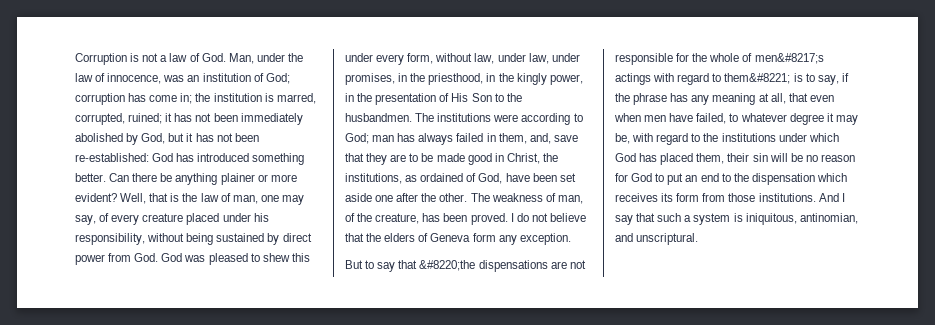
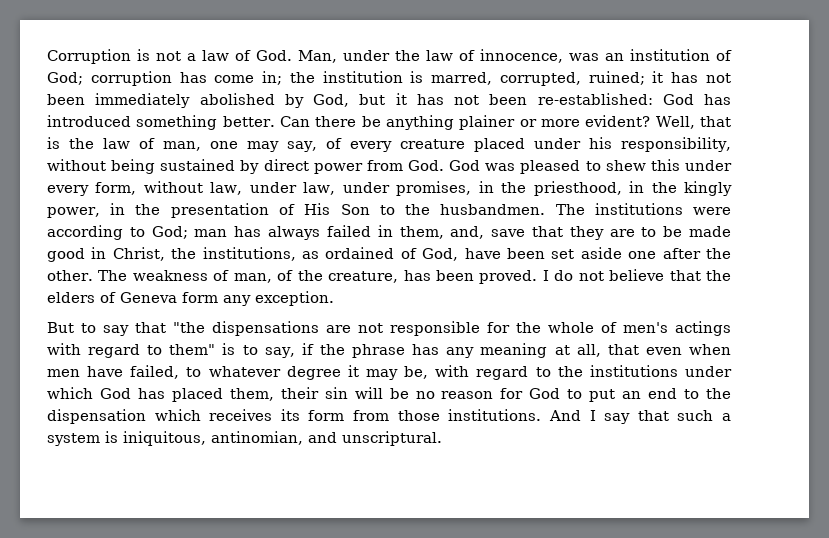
- But to say that &#8220;the dispensations are not responsible for the whole of men&#8217;s actings with regard to them&#8221; is to say, if the phrase has any meaning at all, that even when men have failed, to whatever degree it may be, with regard to the institutions under which God has placed them, their sin will be no reason for God to put an end to the dispensation which receives its form from those institutions.
+ But to say that "the dispensations are not responsible for the whole of men's actings with regard to them" is to say, if the phrase has any meaning at all, that even when men have failed, to whatever degree it may be, with regard to the institutions under which God has placed them, their sin will be no reason for God to put an end to the dispensation which receives its form from those institutions.

